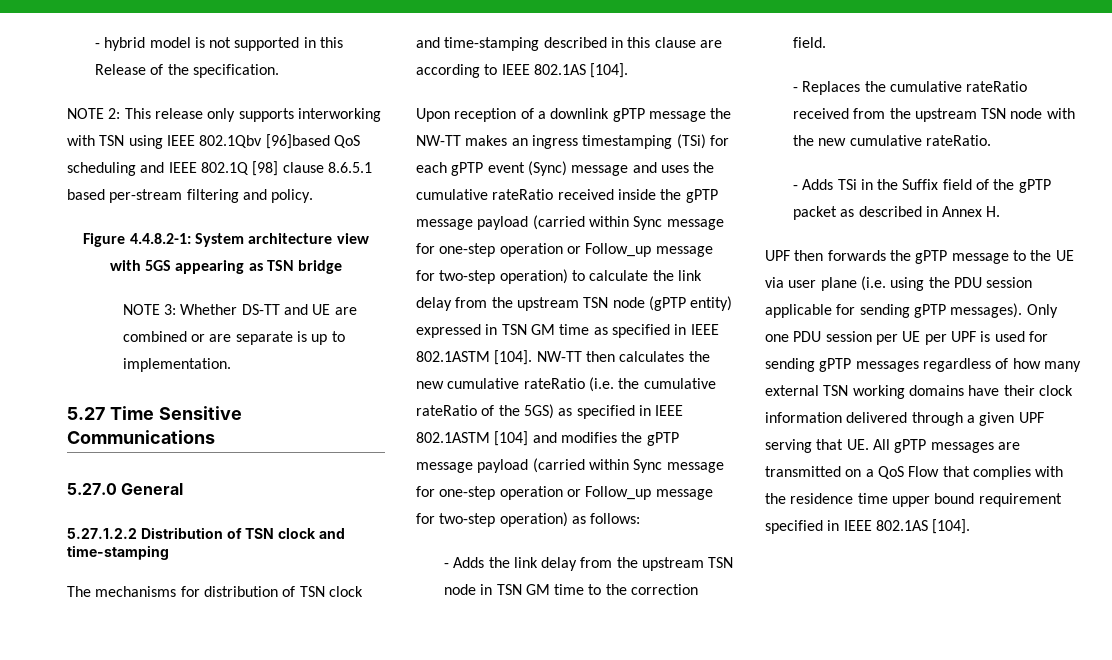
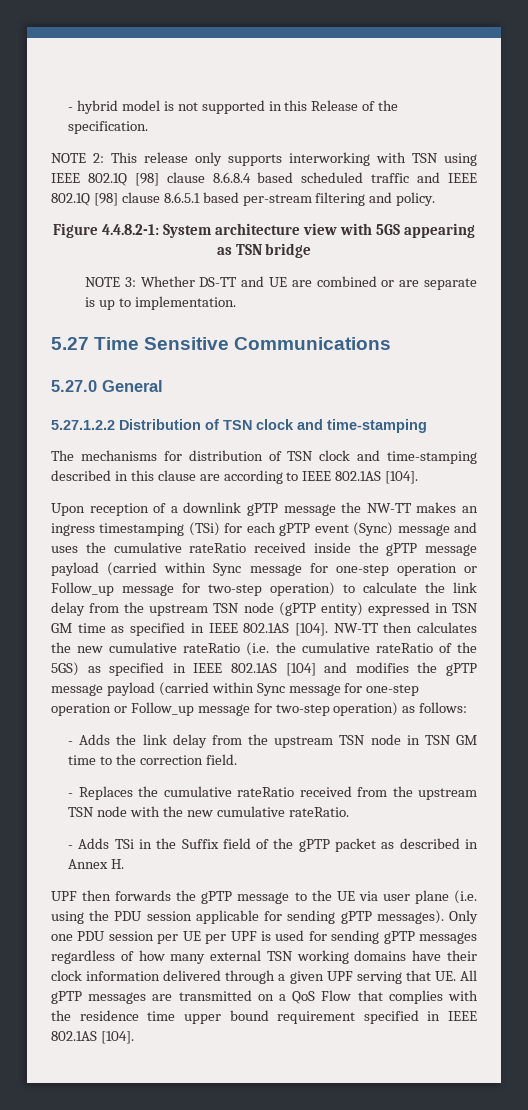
- NOTE 2: This release only supports interworking with TSN using IEEE 802.1Qbv [96]based QoS scheduling and IEEE 802.1Q [98] clause 8.6.5.1 based per-stream filtering and policy.
+ NOTE 2: This release only supports interworking with TSN using IEEE 802.1Q [98] clause 8.6.8.4 based scheduled traffic and IEEE 802.1Q [98] clause 8.6.5.1 based per-stream filtering and policy.
- Upon reception of a downlink gPTP message the NW-TT makes an ingress timestamping (TSi) for each gPTP event (Sync) message and uses the cumulative rateRatio received inside the gPTP message payload (carried within Sync message for one-step operation or Follow_up message for two-step operation) to calculate the link delay from the upstream TSN node (gPTP entity) expressed in TSN GM time as specified in IEEE 802.1ASTM [104].
+ Upon reception of a downlink gPTP message the NW-TT makes an ingress timestamping (TSi) for each gPTP event (Sync) message and uses the cumulative rateRatio received inside the gPTP message payload (carried within Sync message for one-step operation or Follow_up message for two-step operation) to calculate the link delay from the upstream TSN node (gPTP entity) expressed in TSN GM time as specified in IEEE 802.1AS [104].
- NW-TT then calculates the new cumulative rateRatio (i.e. the cumulative rateRatio of the 5GS) as specified in IEEE 802.1ASTM [104] and modifies the gPTP message payload (carried within Sync message for one-step operation or Follow_up message for two-step operation) as follows:
+ NW-TT then calculates the new cumulative rateRatio (i.e. the cumulative rateRatio of the 5GS) as specified in IEEE 802.1AS [104] and modifies the gPTP message payload (carried within Sync message for one-step operation or Follow_up message for two-step operation) as follows:

